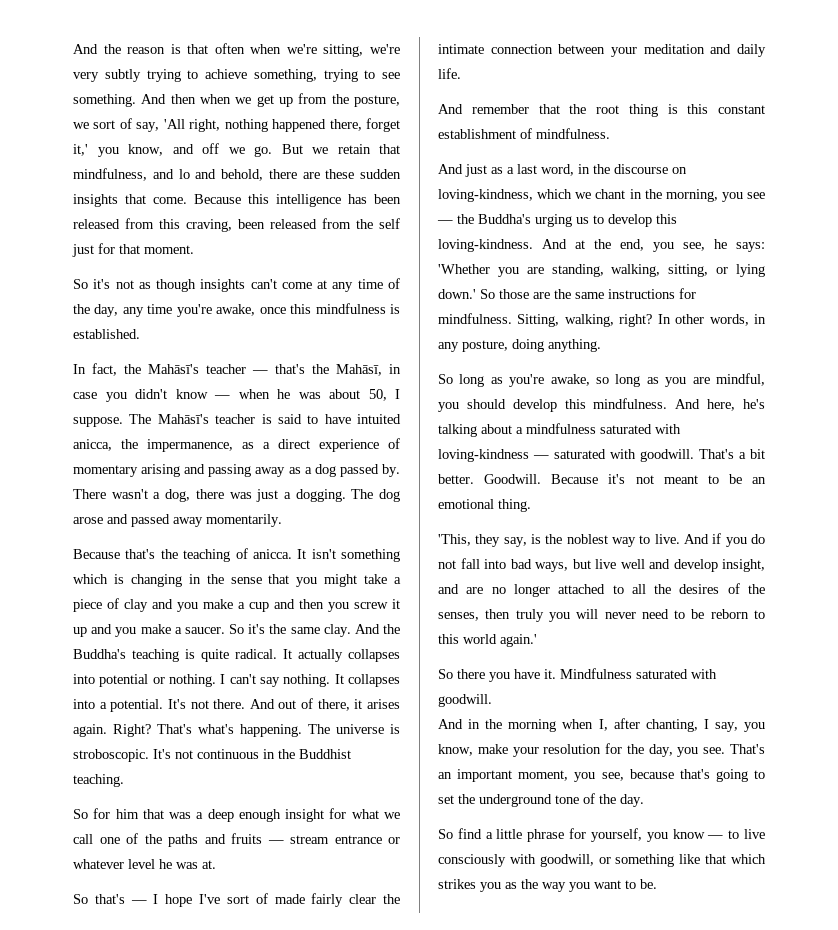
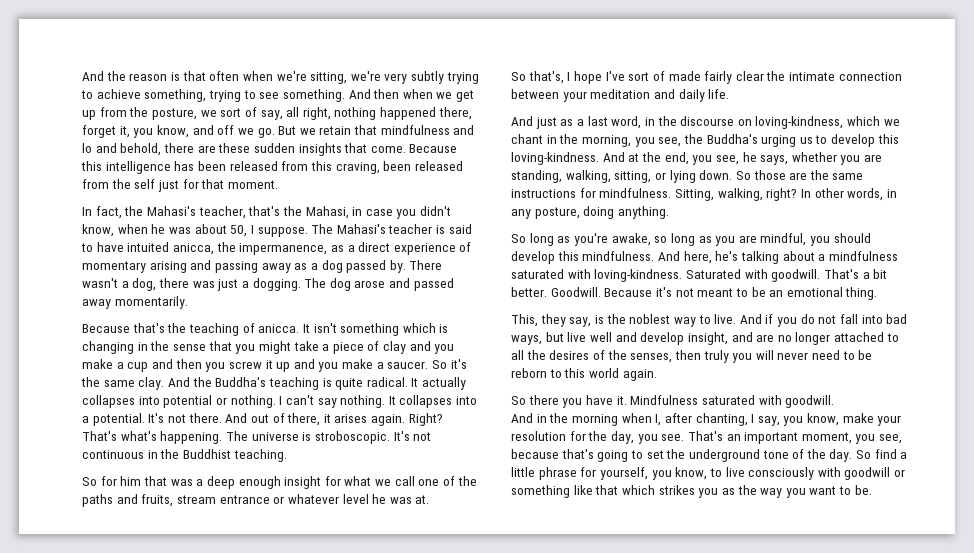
- And then when we get up from the posture, we sort of say, 'All right, nothing happened there, forget it,' you know, and off we go.
+ And then when we get up from the posture, we sort of say, all right, nothing happened there, forget it, you know, and off we go.
- But we retain that mindfulness, and lo and behold, there are these sudden insights that come.
+ But we retain that mindfulness and lo and behold, there are these sudden insights that come.
- So it's not as though insights can't come at any time of the day, any time you're awake, once this mindfulness is established.
- In fact, the Mahāsī's teacher — that's the Mahāsī, in case you didn't know — when he was about 50, I suppose.
+ In fact, the Mahasi's teacher, that's the Mahasi, in case you didn't know, when he was about 50, I suppose.
- The Mahāsī's teacher is said to have intuited anicca, the impermanence, as a direct experience of momentary arising and passing away as a dog passed by.
+ The Mahasi's teacher is said to have intuited anicca, the impermanence, as a direct experience of momentary arising and passing away as a dog passed by.
- So for him that was a deep enough insight for what we call one of the paths and fruits — stream entrance or whatever level he was at.
+ So for him that was a deep enough insight for what we call one of the paths and fruits, stream entrance or whatever level he was at.
- So that's — I hope I've sort of made fairly clear the intimate connection between your meditation and daily life.
+ So that's, I hope I've sort of made fairly clear the intimate connection between your meditation and daily life.
- And remember that the root thing is this constant establishment of mindfulness.
- And just as a last word, in the discourse on loving-kindness, which we chant in the morning, you see — the Buddha's urging us to develop this loving-kindness.
+ And just as a last word, in the discourse on loving-kindness, which we chant in the morning, you see, the Buddha's urging us to develop this loving-kindness.
- And at the end, you see, he says: 'Whether you are standing, walking, sitting, or lying down.'
+ And at the end, you see, he says, whether you are standing, walking, sitting, or lying down.
- And here, he's talking about a mindfulness saturated with loving-kindness — saturated with goodwill.
+ And here, he's talking about a mindfulness saturated with loving-kindness. Saturated with goodwill.
- 'This, they say, is the noblest way to live.
+ This, they say, is the noblest way to live.
- And if you do not fall into bad ways, but live well and develop insight, and are no longer attached to all the desires of the senses, then truly you will never need to be reborn to this world again.'
+ And if you do not fall into bad ways, but live well and develop insight, and are no longer attached to all the desires of the senses, then truly you will never need to be reborn to this world again.
- That's an important moment, you see, because that's going to set the underground tone of the day.
- So find a little phrase for yourself, you know — to live consciously with goodwill, or something like that which strikes you as the way you want to be.
+ That's an important moment, you see, because that's going to set the underground tone of the day. So find a little phrase for yourself, you know, to live consciously with goodwill or something like that which strikes you as the way you want to be.

